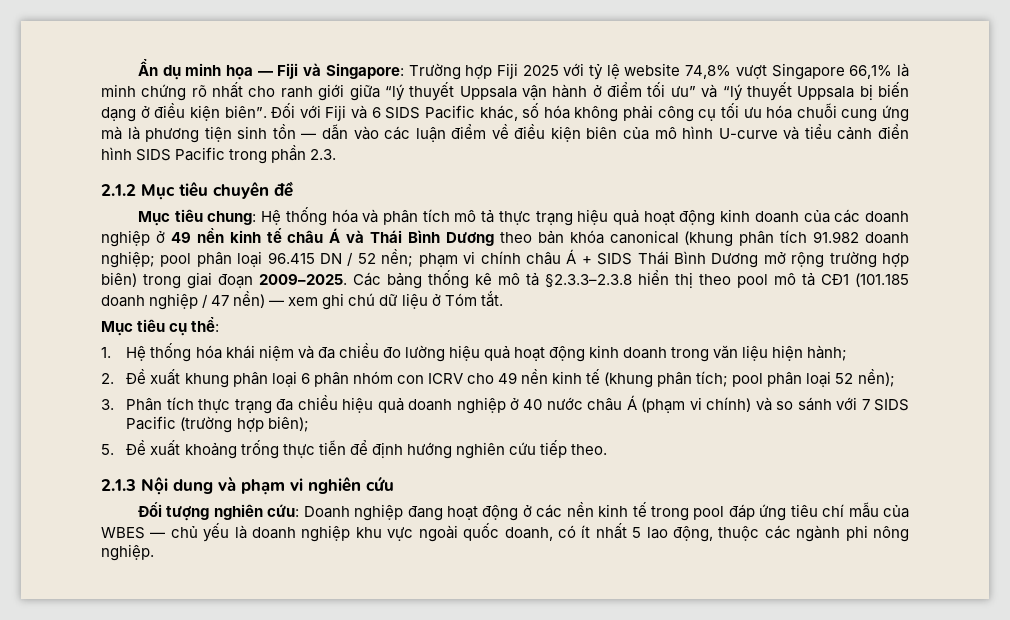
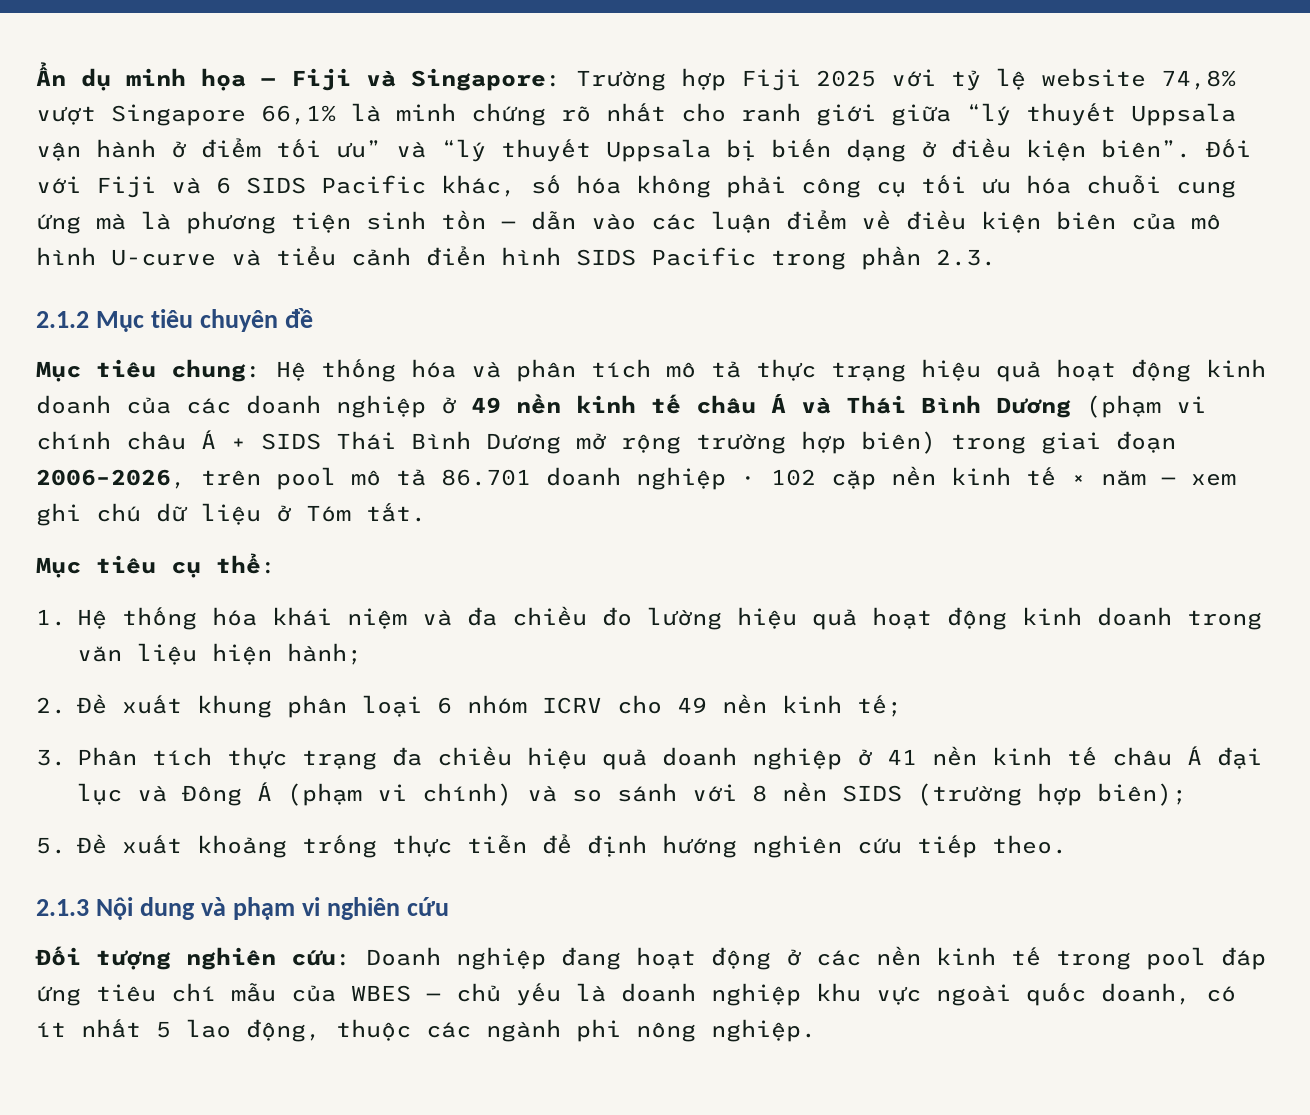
- Mục tiêu chung: Hệ thống hóa và phân tích mô tả thực trạng hiệu quả hoạt động kinh doanh của các doanh nghiệp ở 49 nền kinh tế châu Á và Thái Bình Dương theo bản khóa canonical (khung phân tích 91.982 doanh nghiệp; pool phân loại 96.415 DN / 52 nền; phạm vi chính châu Á + SIDS Thái Bình Dương mở rộng trường hợp biên) trong giai đoạn 2009–2025. Các bảng thống kê mô tả §2.3.3–2.3.8 hiển thị theo pool mô tả CĐ1 (101.185 doanh nghiệp / 47 nền) — xem ghi chú dữ liệu ở Tóm tắt.
+ Mục tiêu chung: Hệ thống hóa và phân tích mô tả thực trạng hiệu quả hoạt động kinh doanh của các doanh nghiệp ở 49 nền kinh tế châu Á và Thái Bình Dương (phạm vi chính châu Á + SIDS Thái Bình Dương mở rộng trường hợp biên) trong giai đoạn 2006–2026, trên pool mô tả 86.701 doanh nghiệp · 102 cặp nền kinh tế × năm — xem ghi chú dữ liệu ở Tóm tắt.
- 2. Đề xuất khung phân loại 6 phân nhóm con ICRV cho 49 nền kinh tế (khung phân tích; pool phân loại 52 nền);
+ 2. Đề xuất khung phân loại 6 nhóm ICRV cho 49 nền kinh tế;
- 3. Phân tích thực trạng đa chiều hiệu quả doanh nghiệp ở 40 nước châu Á (phạm vi chính) và so sánh với 7 SIDS Pacific (trường hợp biên);
+ 3. Phân tích thực trạng đa chiều hiệu quả doanh nghiệp ở 41 nền kinh tế châu Á đại lục và Đông Á (phạm vi chính) và so sánh với 8 nền SIDS (trường hợp biên);

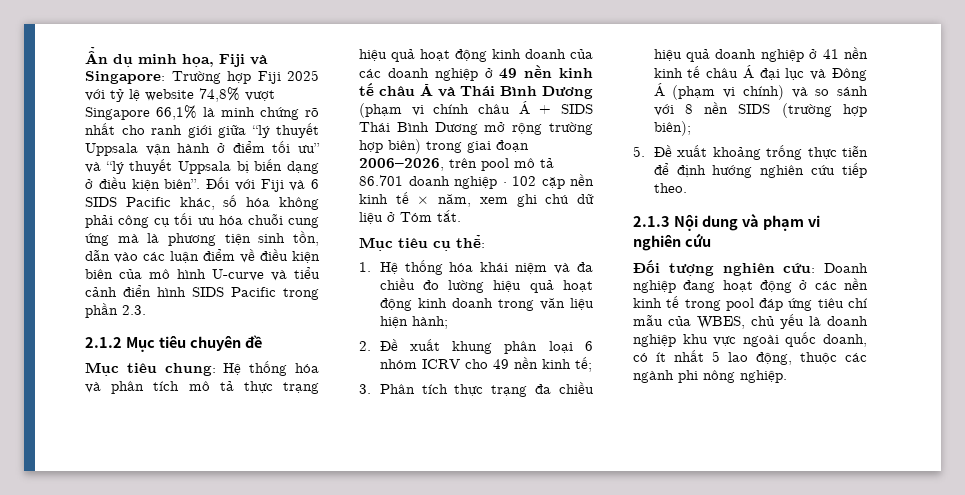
- Ẩn dụ minh họa — Fiji và Singapore: Trường hợp Fiji 2025 với tỷ lệ website 74,8% vượt Singapore 66,1% là minh chứng rõ nhất cho ranh giới giữa “lý thuyết Uppsala vận hành ở điểm tối ưu” và “lý thuyết Uppsala bị biến dạng ở điều kiện biên”.
+ Ẩn dụ minh họa, Fiji và Singapore: Trường hợp Fiji 2025 với tỷ lệ website 74,8% vượt Singapore 66,1% là minh chứng rõ nhất cho ranh giới giữa “lý thuyết Uppsala vận hành ở điểm tối ưu” và “lý thuyết Uppsala bị biến dạng ở điều kiện biên”.
- Đối với Fiji và 6 SIDS Pacific khác, số hóa không phải công cụ tối ưu hóa chuỗi cung ứng mà là phương tiện sinh tồn — dẫn vào các luận điểm về điều kiện biên của mô hình U-curve và tiểu cảnh điển hình SIDS Pacific trong phần 2.3.
+ Đối với Fiji và 6 SIDS Pacific khác, số hóa không phải công cụ tối ưu hóa chuỗi cung ứng mà là phương tiện sinh tồn, dẫn vào các luận điểm về điều kiện biên của mô hình U-curve và tiểu cảnh điển hình SIDS Pacific trong phần 2.3.
- Hệ thống hóa và phân tích mô tả thực trạng hiệu quả hoạt động kinh doanh của các doanh nghiệp ở 49 nền kinh tế châu Á và Thái Bình Dương (phạm vi chính châu Á + SIDS Thái Bình Dương mở rộng trường hợp biên) trong giai đoạn 2006–2026, trên pool mô tả 86.701 doanh nghiệp · 102 cặp nền kinh tế × năm — xem ghi chú dữ liệu ở Tóm tắt.
+ Hệ thống hóa và phân tích mô tả thực trạng hiệu quả hoạt động kinh doanh của các doanh nghiệp ở 49 nền kinh tế châu Á và Thái Bình Dương (phạm vi chính châu Á + SIDS Thái Bình Dương mở rộng trường hợp biên) trong giai đoạn 2006–2026, trên pool mô tả 86.701 doanh nghiệp · 102 cặp nền kinh tế × năm, xem ghi chú dữ liệu ở Tóm tắt.
- Đối tượng nghiên cứu: Doanh nghiệp đang hoạt động ở các nền kinh tế trong pool đáp ứng tiêu chí mẫu của WBES — chủ yếu là doanh nghiệp khu vực ngoài quốc doanh, có ít nhất 5 lao động, thuộc các ngành phi nông nghiệp.
+ Đối tượng nghiên cứu: Doanh nghiệp đang hoạt động ở các nền kinh tế trong pool đáp ứng tiêu chí mẫu của WBES, chủ yếu là doanh nghiệp khu vực ngoài quốc doanh, có ít nhất 5 lao động, thuộc các ngành phi nông nghiệp.

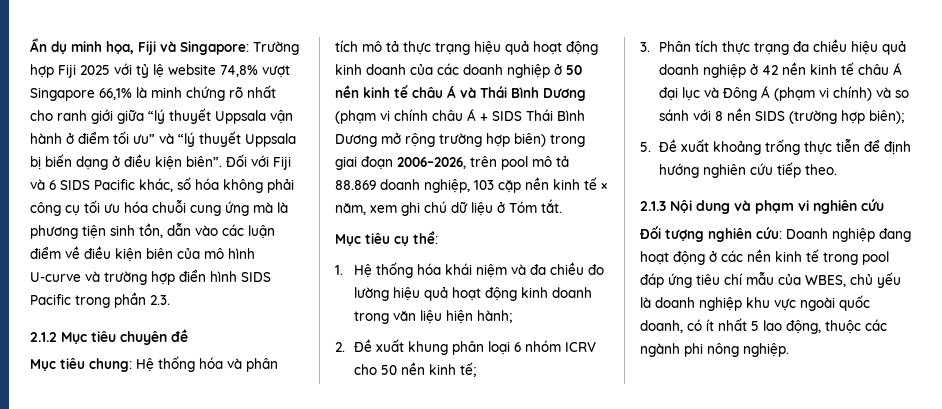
- Đối với Fiji và 6 SIDS Pacific khác, số hóa không phải công cụ tối ưu hóa chuỗi cung ứng mà là phương tiện sinh tồn, dẫn vào các luận điểm về điều kiện biên của mô hình U-curve và tiểu cảnh điển hình SIDS Pacific trong phần 2.3.
+ Đối với Fiji và 6 SIDS Pacific khác, số hóa không phải công cụ tối ưu hóa chuỗi cung ứng mà là phương tiện sinh tồn, dẫn vào các luận điểm về điều kiện biên của mô hình U-curve và trường hợp điển hình SIDS Pacific trong phần 2.3.
- Hệ thống hóa và phân tích mô tả thực trạng hiệu quả hoạt động kinh doanh của các doanh nghiệp ở 49 nền kinh tế châu Á và Thái Bình Dương (phạm vi chính châu Á + SIDS Thái Bình Dương mở rộng trường hợp biên) trong giai đoạn 2006–2026, trên pool mô tả 86.701 doanh nghiệp · 102 cặp nền kinh tế × năm, xem ghi chú dữ liệu ở Tóm tắt.
+ Hệ thống hóa và phân tích mô tả thực trạng hiệu quả hoạt động kinh doanh của các doanh nghiệp ở 50 nền kinh tế châu Á và Thái Bình Dương (phạm vi chính châu Á + SIDS Thái Bình Dương mở rộng trường hợp biên) trong giai đoạn 2006–2026, trên pool mô tả 88.869 doanh nghiệp, 103 cặp nền kinh tế × năm, xem ghi chú dữ liệu ở Tóm tắt.
- 2. Đề xuất khung phân loại 6 nhóm ICRV cho 49 nền kinh tế;
+ 2. Đề xuất khung phân loại 6 nhóm ICRV cho 50 nền kinh tế;
- 3. Phân tích thực trạng đa chiều hiệu quả doanh nghiệp ở 41 nền kinh tế châu Á đại lục và Đông Á (phạm vi chính) và so sánh với 8 nền SIDS (trường hợp biên);
+ 3. Phân tích thực trạng đa chiều hiệu quả doanh nghiệp ở 42 nền kinh tế châu Á đại lục và Đông Á (phạm vi chính) và so sánh với 8 nền SIDS (trường hợp biên);

